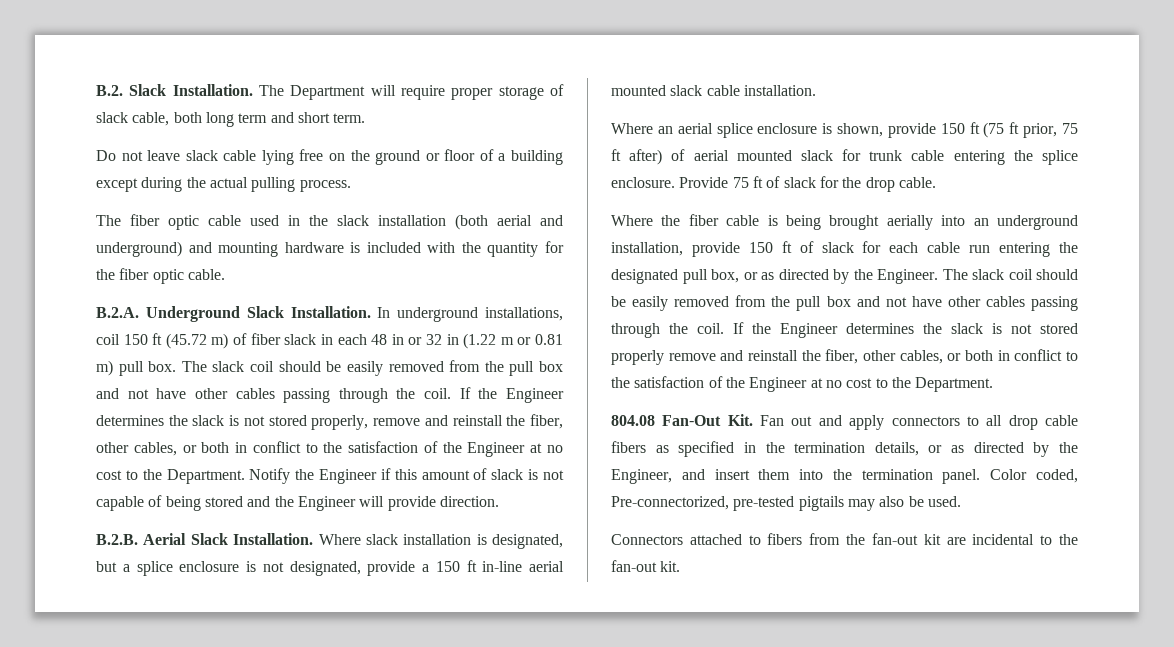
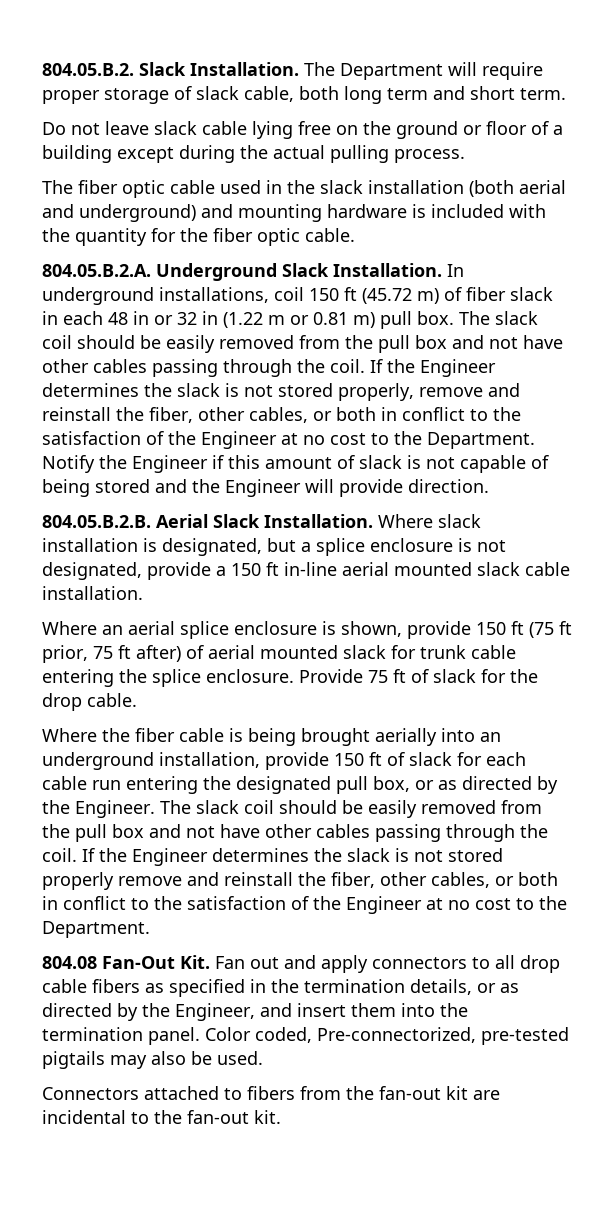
- B.2. Slack Installation.
+ 804.05.B.2. Slack Installation.
- B.2.A. Underground Slack Installation.
+ 804.05.B.2.A. Underground Slack Installation.
- B.2.B. Aerial Slack Installation.
+ 804.05.B.2.B. Aerial Slack Installation.

